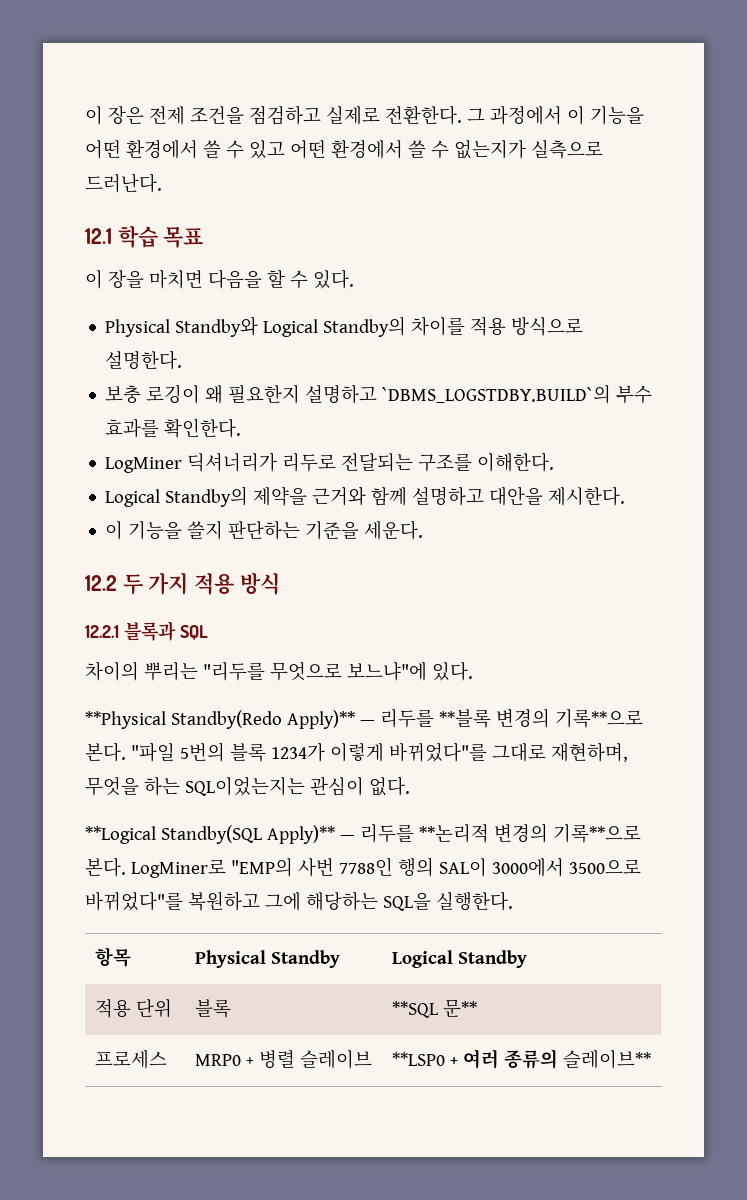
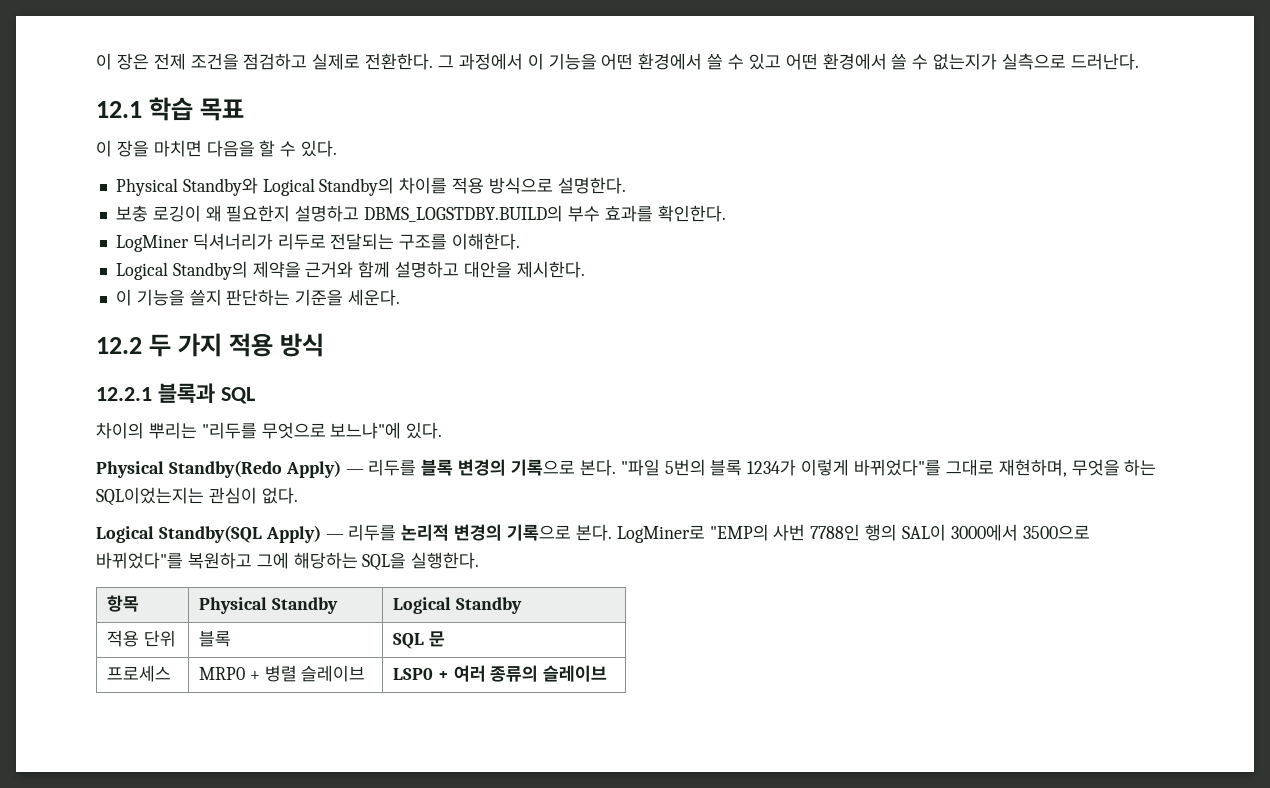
- 보충 로깅이 왜 필요한지 설명하고 `DBMS_LOGSTDBY.BUILD`의 부수 효과를 확인한다.
+ 보충 로깅이 왜 필요한지 설명하고 DBMS_LOGSTDBY.BUILD의 부수 효과를 확인한다.
- **Physical Standby(Redo Apply)** — 리두를 **블록 변경의 기록**으로 본다.
+ Physical Standby(Redo Apply) — 리두를 블록 변경의 기록으로 본다.
- **Logical Standby(SQL Apply)** — 리두를 **논리적 변경의 기록**으로 본다.
+ Logical Standby(SQL Apply) — 리두를 논리적 변경의 기록으로 본다.
- 적용 단위 | 블록 | **SQL 문**
+ 적용 단위 | 블록 | SQL 문
- 프로세스 | MRP0 + 병렬 슬레이브 | **LSP0 + 여러 종류의 슬레이브**
+ 프로세스 | MRP0 + 병렬 슬레이브 | LSP0 + 여러 종류의 슬레이브

